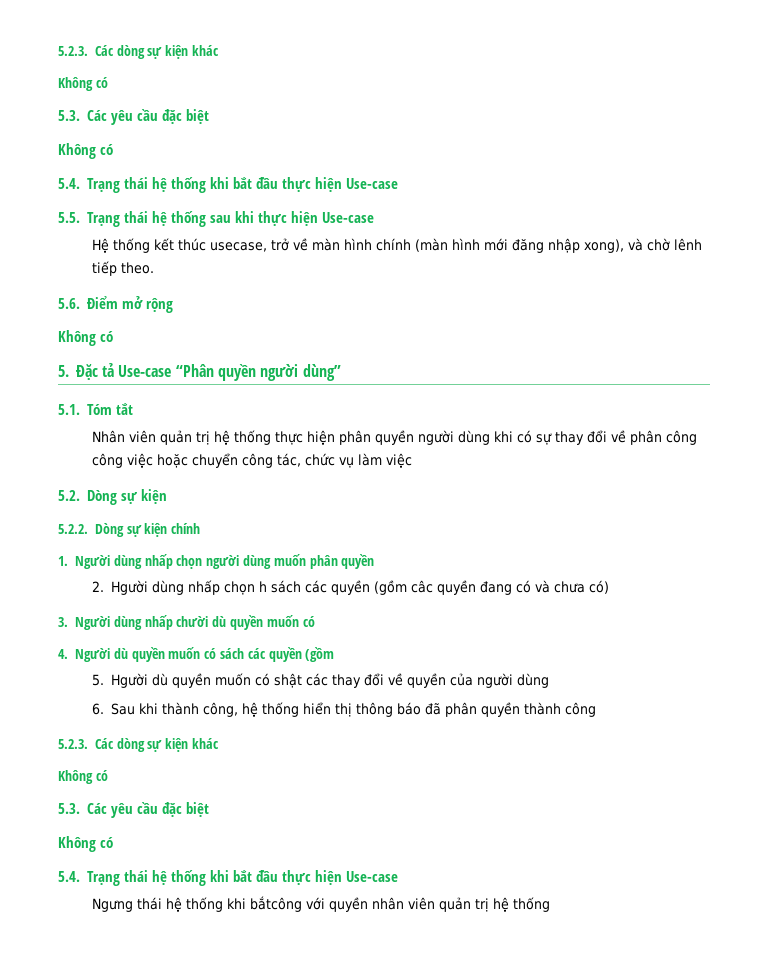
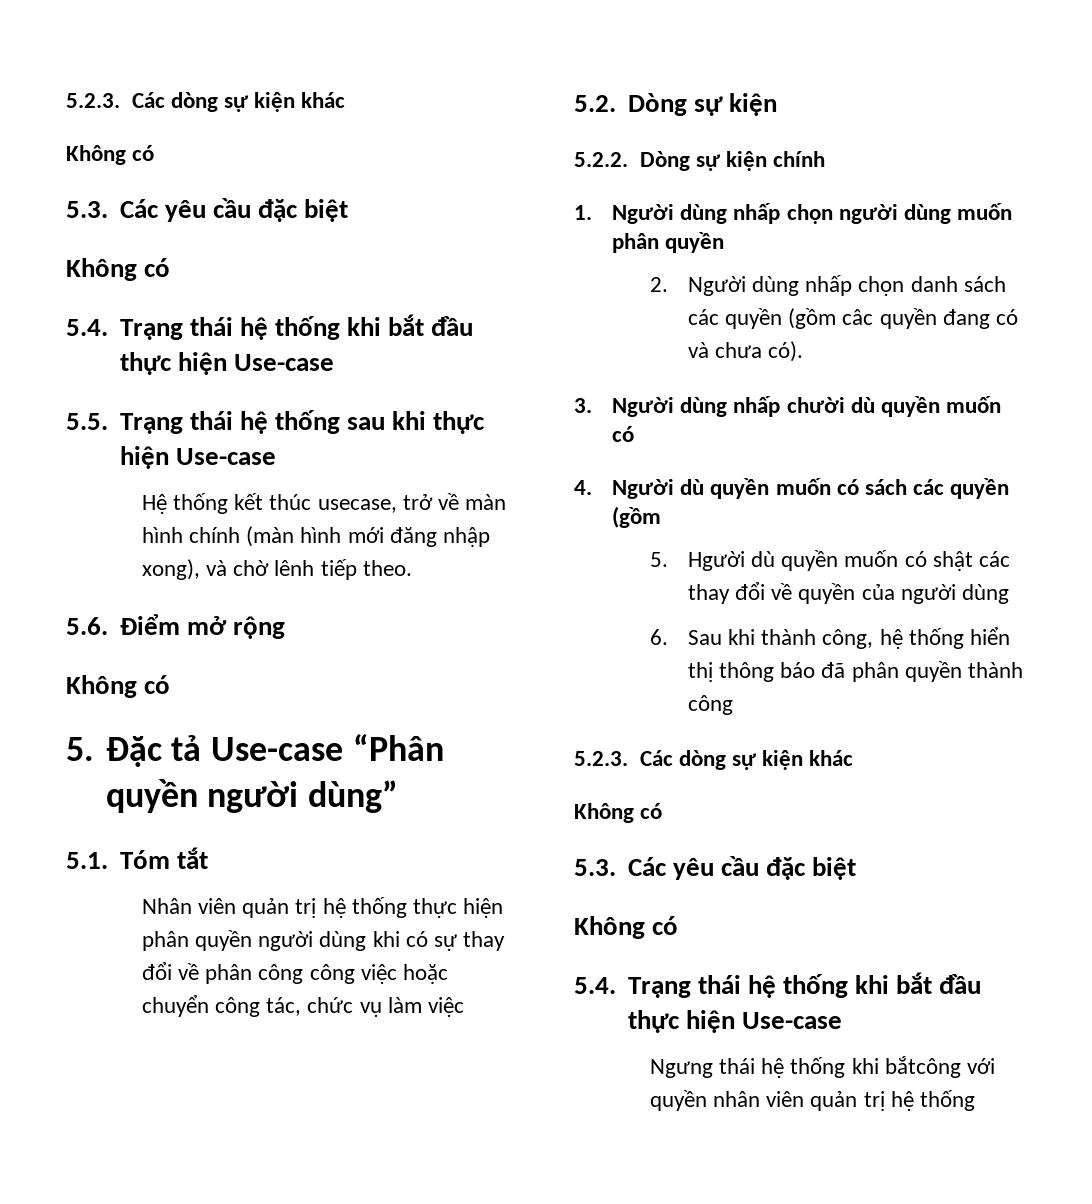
- 2. Hgười dùng nhấp chọn h sách các quyền (gồm câc quyền đang có và chưa có)
+ 2. Người dùng nhấp chọn danh sách các quyền (gồm câc quyền đang có và chưa có).

